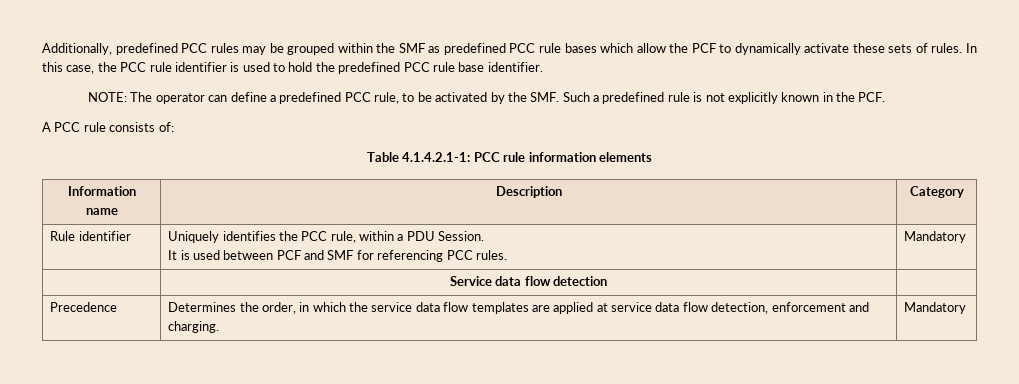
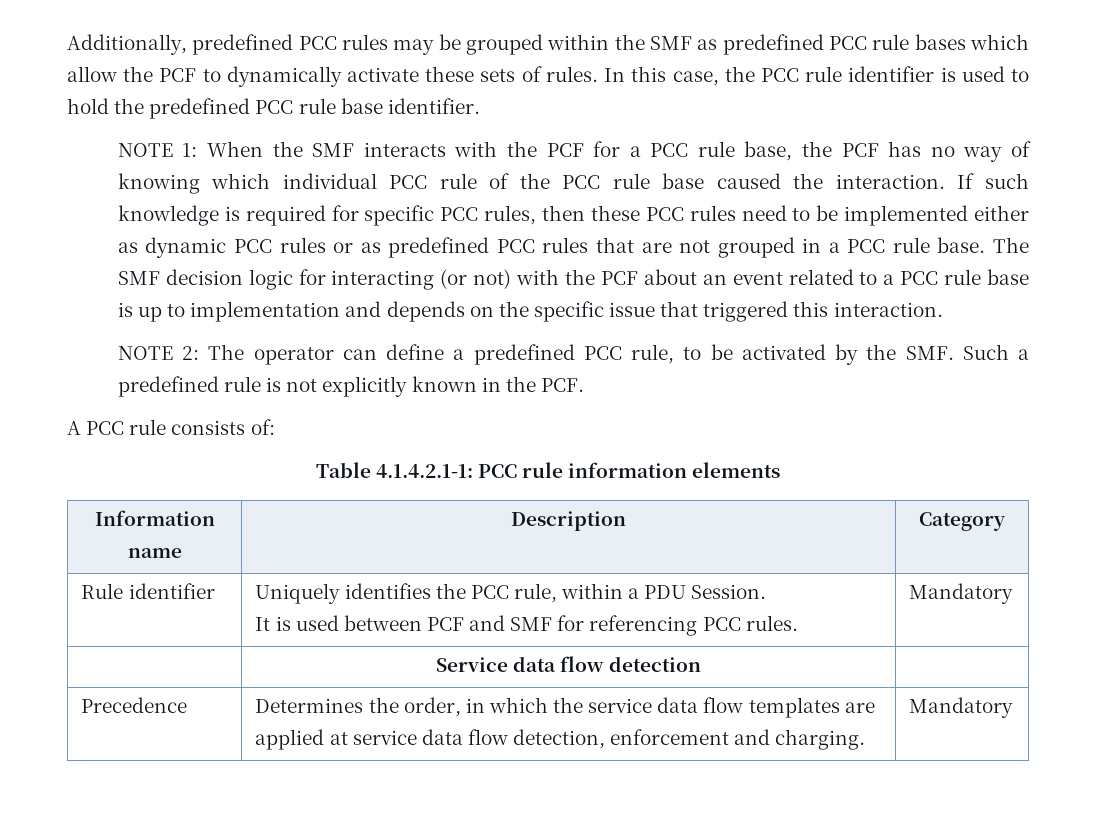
- NOTE: The operator can define a predefined PCC rule, to be activated by the SMF. Such a predefined rule is not explicitly known in the PCF.
+ NOTE 1: When the SMF interacts with the PCF for a PCC rule base, the PCF has no way of knowing which individual PCC rule of the PCC rule base caused the interaction. If such knowledge is required for specific PCC rules, then these PCC rules need to be implemented either as dynamic PCC rules or as predefined PCC rules that are not grouped in a PCC rule base. The SMF decision logic for interacting (or not) with the PCF about an event related to a PCC rule base is up to implementation and depends on the specific issue that triggered this interaction.
+ NOTE 2: The operator can define a predefined PCC rule, to be activated by the SMF. Such a predefined rule is not explicitly known in the PCF.

